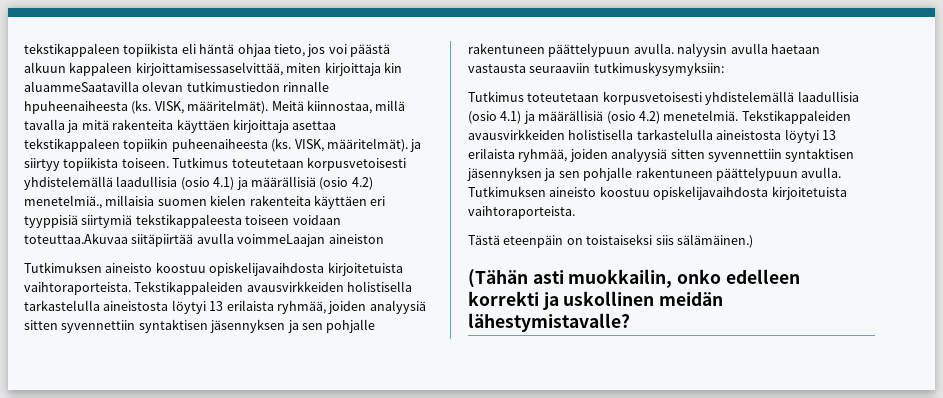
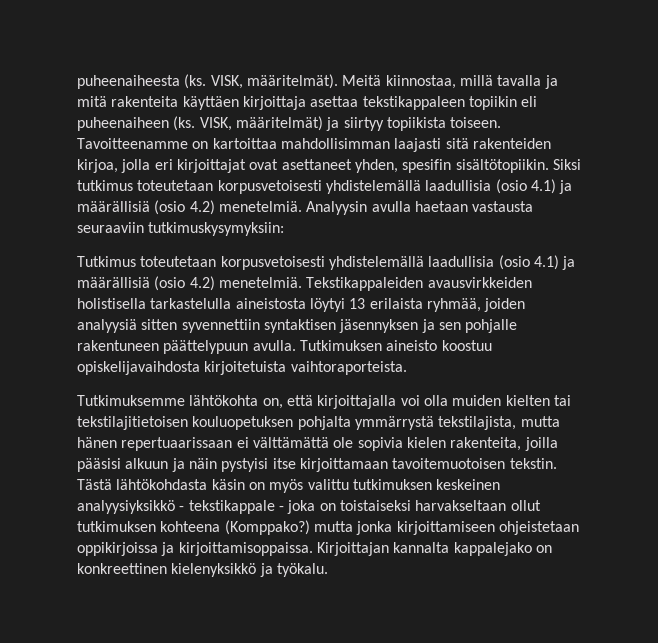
- tekstikappaleen topiikista eli häntä ohjaa tieto, jos voi päästä alkuun kappaleen kirjoittamisessaselvittää, miten kirjoittaja kin aluammeSaatavilla olevan tutkimustiedon rinnalle hpuheenaiheesta (ks.
+ puheenaiheesta (ks.
- Meitä kiinnostaa, millä tavalla ja mitä rakenteita käyttäen kirjoittaja asettaa tekstikappaleen topiikin puheenaiheesta (ks. VISK, määritelmät). ja siirtyy topiikista toiseen.
+ Meitä kiinnostaa, millä tavalla ja mitä rakenteita käyttäen kirjoittaja asettaa tekstikappaleen topiikin eli puheenaiheen (ks. VISK, määritelmät) ja siirtyy topiikista toiseen.
- Tutkimus toteutetaan korpusvetoisesti yhdistelemällä laadullisia (osio 4.1) ja määrällisiä (osio 4.2) menetelmiä., millaisia suomen kielen rakenteita käyttäen eri tyyppisiä siirtymiä tekstikappaleesta toiseen voidaan toteuttaa.Akuvaa siitäpiirtää avulla voimmeLaajan aineiston
- Tutkimuksen aineisto koostuu opiskelijavaihdosta kirjoitetuista vaihtoraporteista. Tekstikappaleiden avausvirkkeiden holistisella tarkastelulla aineistosta löytyi 13 erilaista ryhmää, joiden analyysiä sitten syvennettiin syntaktisen jäsennyksen ja sen pohjalle rakentuneen päättelypuun avulla. nalyysin avulla haetaan vastausta seuraaviin tutkimuskysymyksiin:
+ Tavoitteenamme on kartoittaa mahdollisimman laajasti sitä rakenteiden kirjoa, jolla eri kirjoittajat ovat asettaneet yhden, spesifin sisältötopiikin. Siksi tutkimus toteutetaan korpusvetoisesti yhdistelemällä laadullisia (osio 4.1) ja määrällisiä (osio 4.2) menetelmiä. Analyysin avulla haetaan vastausta seuraaviin tutkimuskysymyksiin:
- Tästä eteenpäin on toistaiseksi siis sälämäinen.)
- (Tähän asti muokkailin, onko edelleen korrekti ja uskollinen meidän lähestymistavalle?
+ Tutkimuksemme lähtökohta on, että kirjoittajalla voi olla muiden kielten tai tekstilajitietoisen kouluopetuksen pohjalta ymmärrystä tekstilajista, mutta hänen repertuaarissaan ei välttämättä ole sopivia kielen rakenteita, joilla pääsisi alkuun ja näin pystyisi itse kirjoittamaan tavoitemuotoisen tekstin. Tästä lähtökohdasta käsin on myös valittu tutkimuksen keskeinen analyysiyksikkö - tekstikappale - joka on toistaiseksi harvakseltaan ollut tutkimuksen kohteena (Komppako?) mutta jonka kirjoittamiseen ohjeistetaan oppikirjoissa ja kirjoittamisoppaissa. Kirjoittajan kannalta kappalejako on konkreettinen kielenyksikkö ja työkalu.

